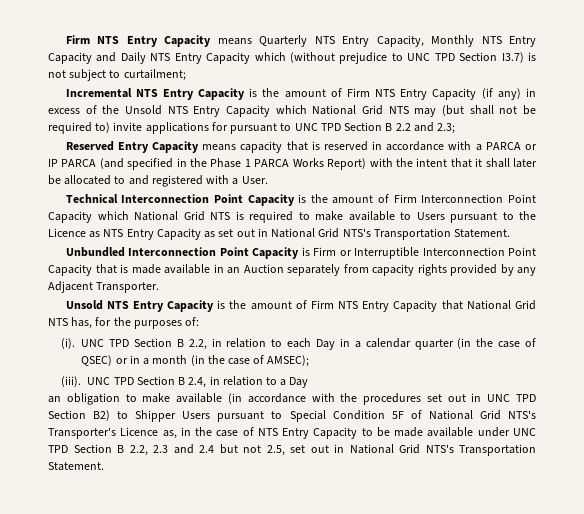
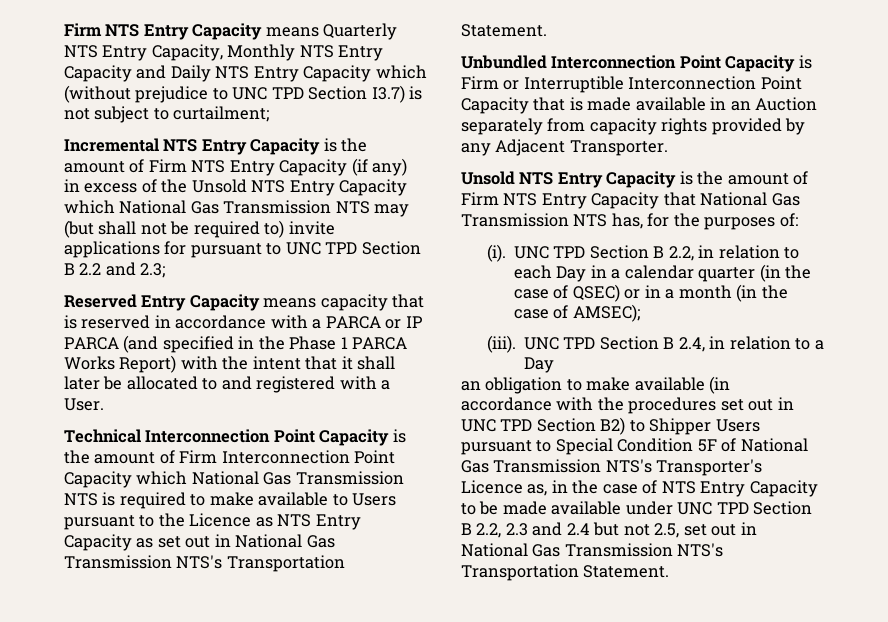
- Incremental NTS Entry Capacity is the amount of Firm NTS Entry Capacity (if any) in excess of the Unsold NTS Entry Capacity which National Grid NTS may (but shall not be required to) invite applications for pursuant to UNC TPD Section B 2.2 and 2.3;
+ Incremental NTS Entry Capacity is the amount of Firm NTS Entry Capacity (if any) in excess of the Unsold NTS Entry Capacity which National Gas Transmission NTS may (but shall not be required to) invite applications for pursuant to UNC TPD Section B 2.2 and 2.3;
- Technical Interconnection Point Capacity is the amount of Firm Interconnection Point Capacity which National Grid NTS is required to make available to Users pursuant to the Licence as NTS Entry Capacity as set out in National Grid NTS's Transportation Statement.
+ Technical Interconnection Point Capacity is the amount of Firm Interconnection Point Capacity which National Gas Transmission NTS is required to make available to Users pursuant to the Licence as NTS Entry Capacity as set out in National Gas Transmission NTS's Transportation Statement.
- Unsold NTS Entry Capacity is the amount of Firm NTS Entry Capacity that National Grid NTS has, for the purposes of:
+ Unsold NTS Entry Capacity is the amount of Firm NTS Entry Capacity that National Gas Transmission NTS has, for the purposes of:
- an obligation to make available (in accordance with the procedures set out in UNC TPD Section B2) to Shipper Users pursuant to Special Condition 5F of National Grid NTS's Transporter's Licence as, in the case of NTS Entry Capacity to be made available under UNC TPD Section B 2.2, 2.3 and 2.4 but not 2.5, set out in National Grid NTS's Transportation Statement.
+ an obligation to make available (in accordance with the procedures set out in UNC TPD Section B2) to Shipper Users pursuant to Special Condition 5F of National Gas Transmission NTS's Transporter's Licence as, in the case of NTS Entry Capacity to be made available under UNC TPD Section B 2.2, 2.3 and 2.4 but not 2.5, set out in National Gas Transmission NTS's Transportation Statement.

